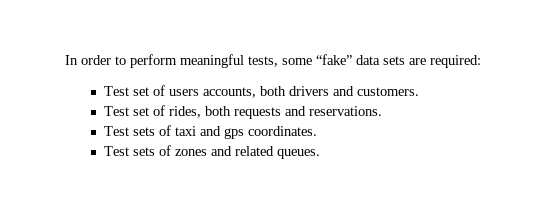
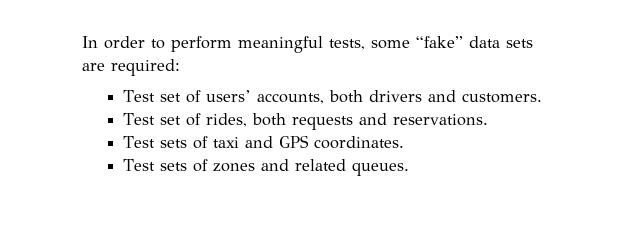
- Test set of users accounts, both drivers and customers.
+ Test set of users’ accounts, both drivers and customers.
- Test sets of taxi and gps coordinates.
+ Test sets of taxi and GPS coordinates.

